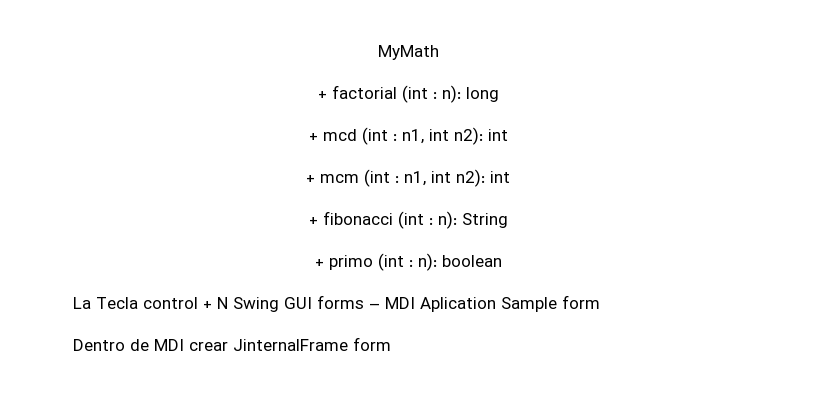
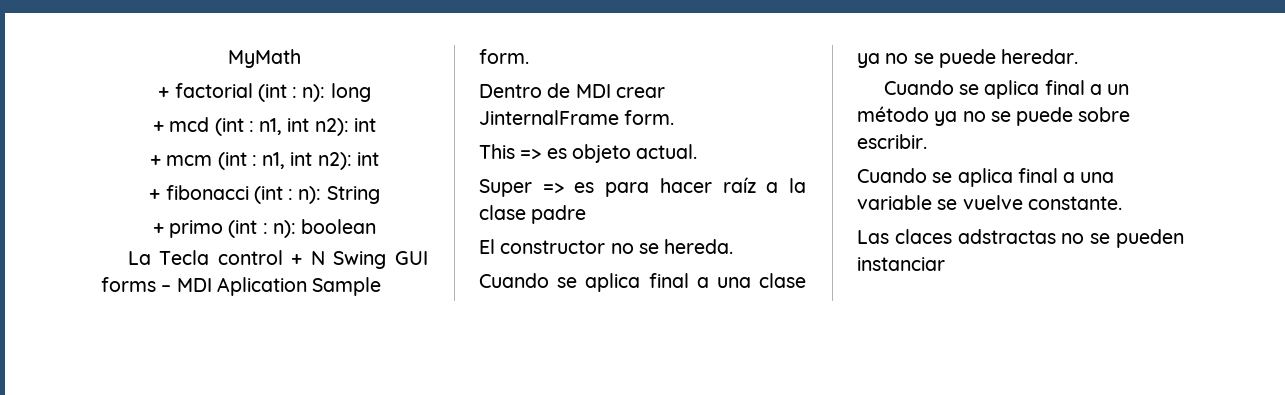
- La Tecla control + N Swing GUI forms – MDI Aplication Sample form
+ La Tecla control + N Swing GUI forms – MDI Aplication Sample form.
- Dentro de MDI crear JinternalFrame form
+ Dentro de MDI crear JinternalFrame form.
+ This => es objeto actual.
+ Super => es para hacer raíz a la clase padre
+ El constructor no se hereda.
+ Cuando se aplica final a una clase ya no se puede heredar.
+ Cuando se aplica final a un método ya no se puede sobre escribir.
+ Cuando se aplica final a una variable se vuelve constante.
+ Las claces adstractas no se pueden instanciar

